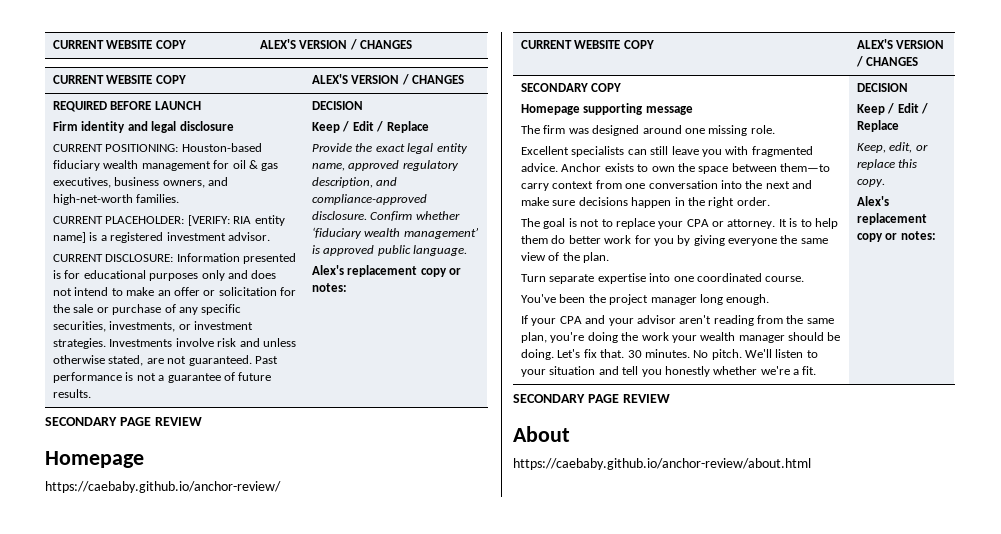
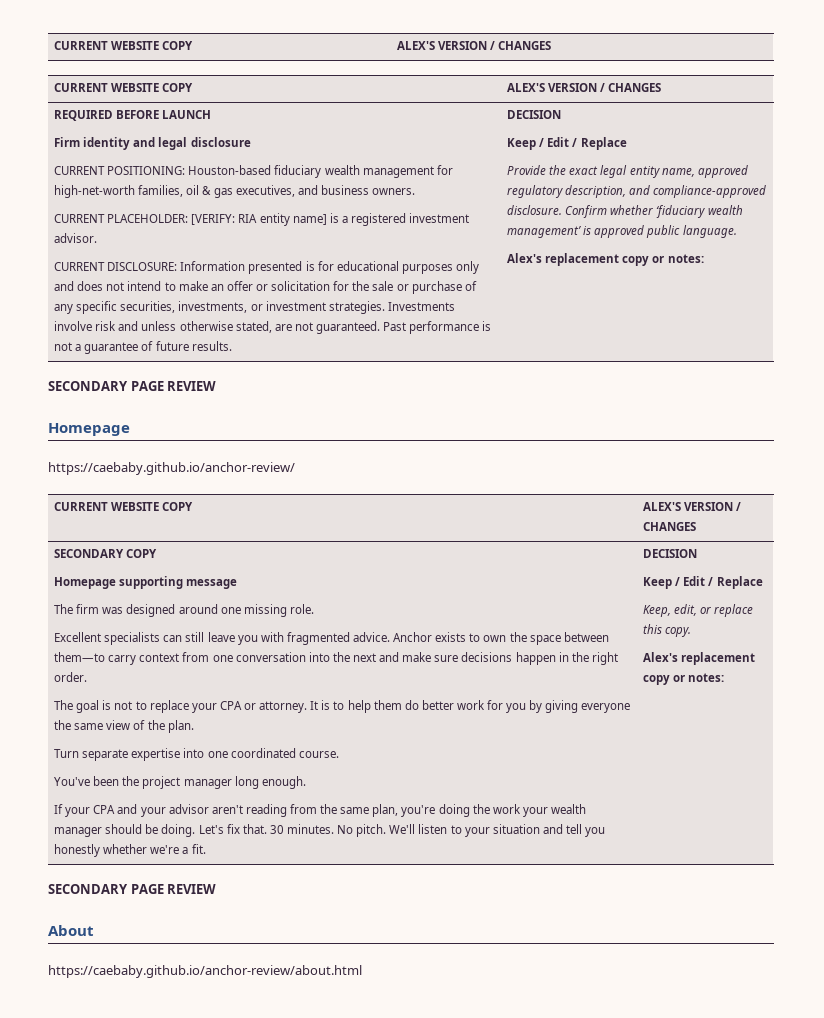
- CURRENT POSITIONING: Houston-based fiduciary wealth management for oil & gas executives, business owners, and high-net-worth families.
+ CURRENT POSITIONING: Houston-based fiduciary wealth management for high-net-worth families, oil & gas executives, and business owners.

